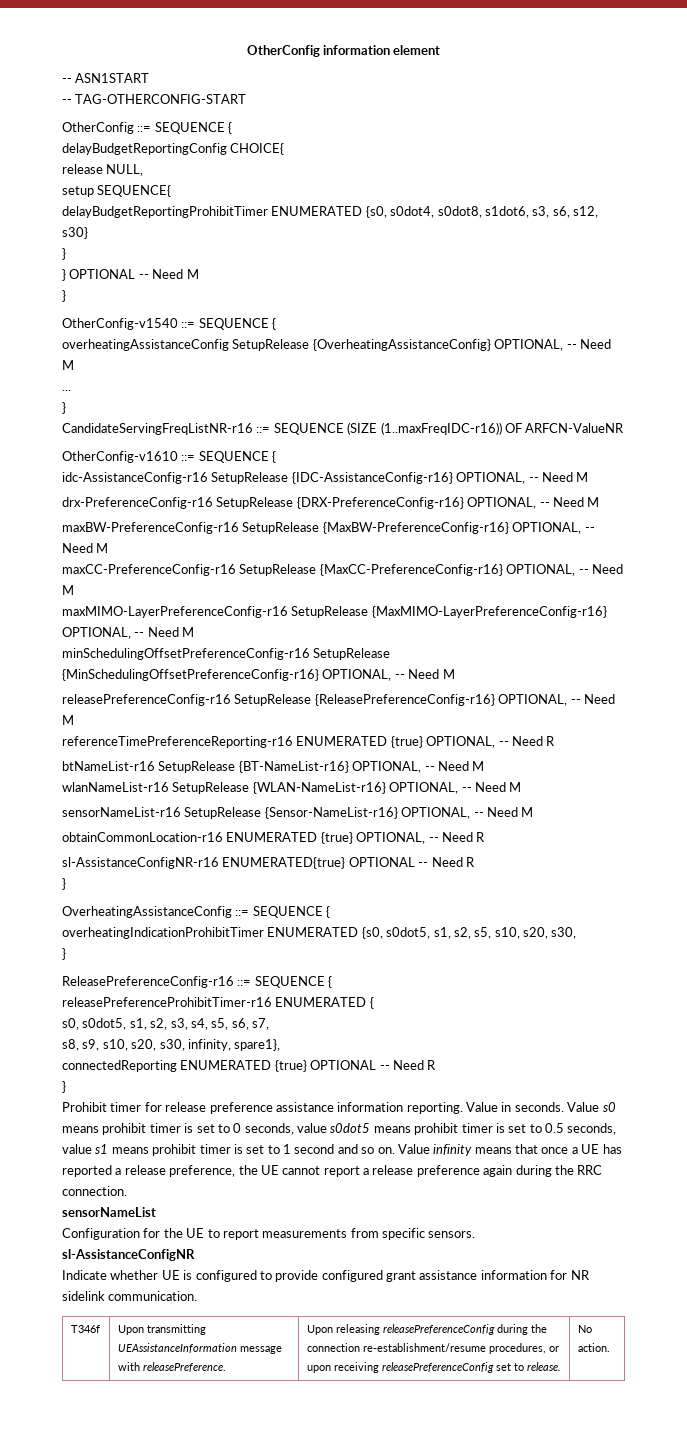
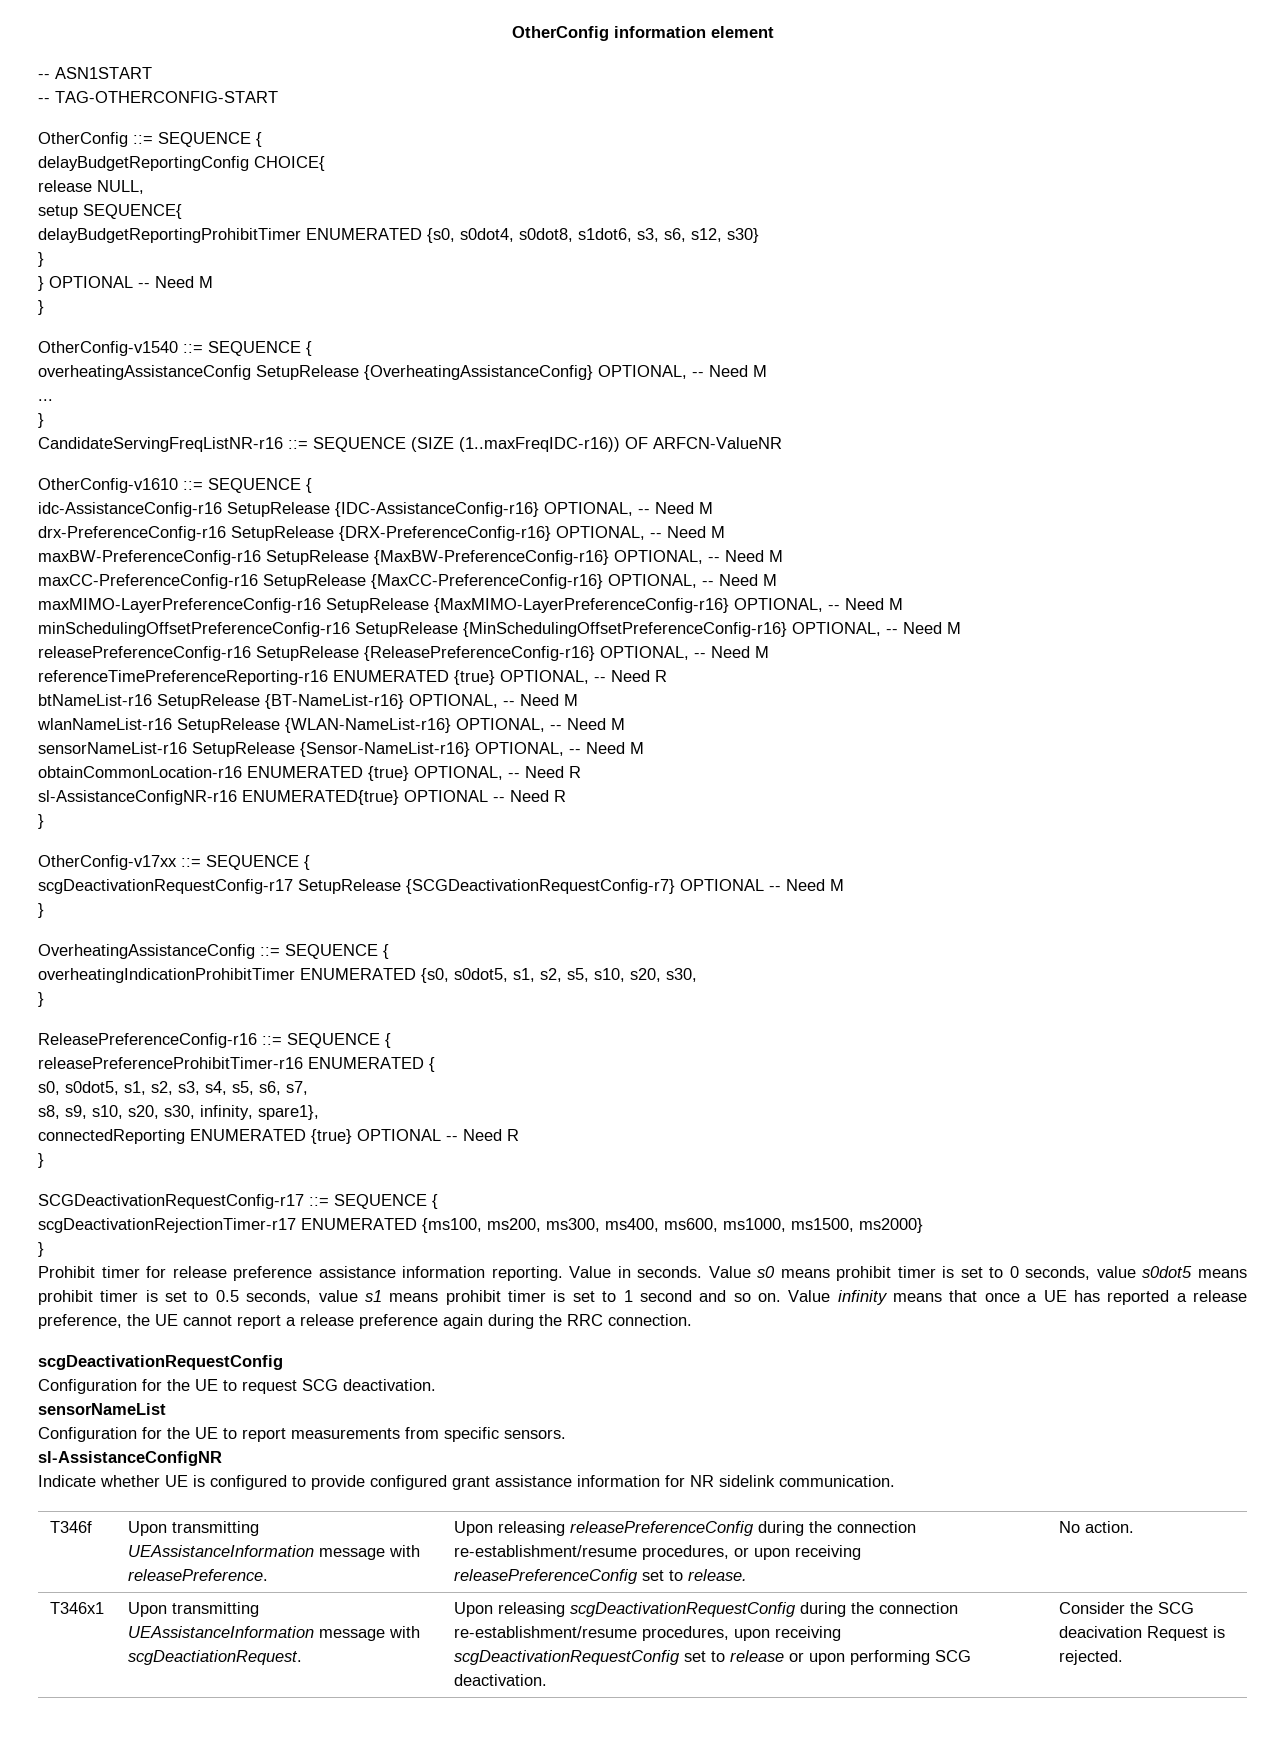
+ OtherConfig-v17xx ::= SEQUENCE {
+ scgDeactivationRequestConfig-r17 SetupRelease {SCGDeactivationRequestConfig-r7} OPTIONAL -- Need M
+ }
+ SCGDeactivationRequestConfig-r17 ::= SEQUENCE {
+ scgDeactivationRejectionTimer-r17 ENUMERATED {ms100, ms200, ms300, ms400, ms600, ms1000, ms1500, ms2000}
+ }
  Value infinity means that once a UE has reported a release preference, the UE cannot report a release preference again during the RRC connection.
+ scgDeactivationRequestConfig
+ Configuration for the UE to request SCG deactivation.
+ T346x1 | Upon transmitting UEAssistanceInformation message with scgDeactiationRequest. | Upon releasing scgDeactivationRequestConfig during the connection re-establishment/resume procedures, upon receiving scgDeactivationRequestConfig set to release or upon performing SCG deactivation. | Consider the SCG deacivation Request is rejected.

